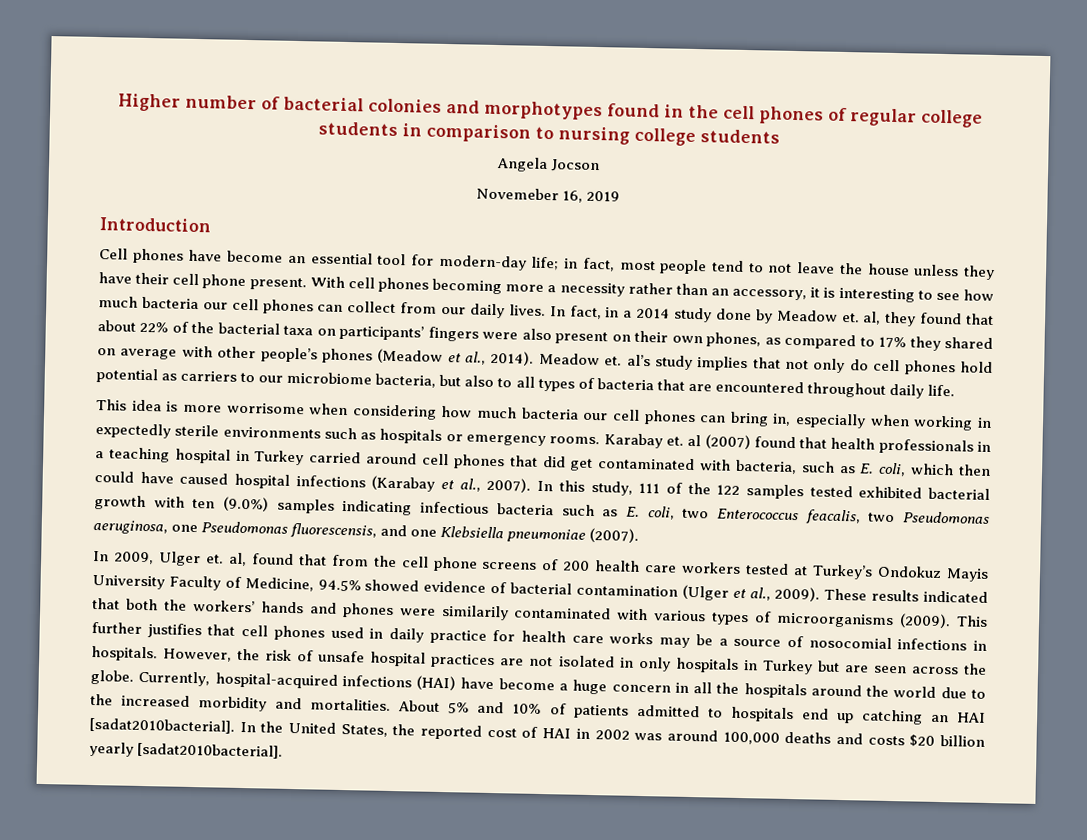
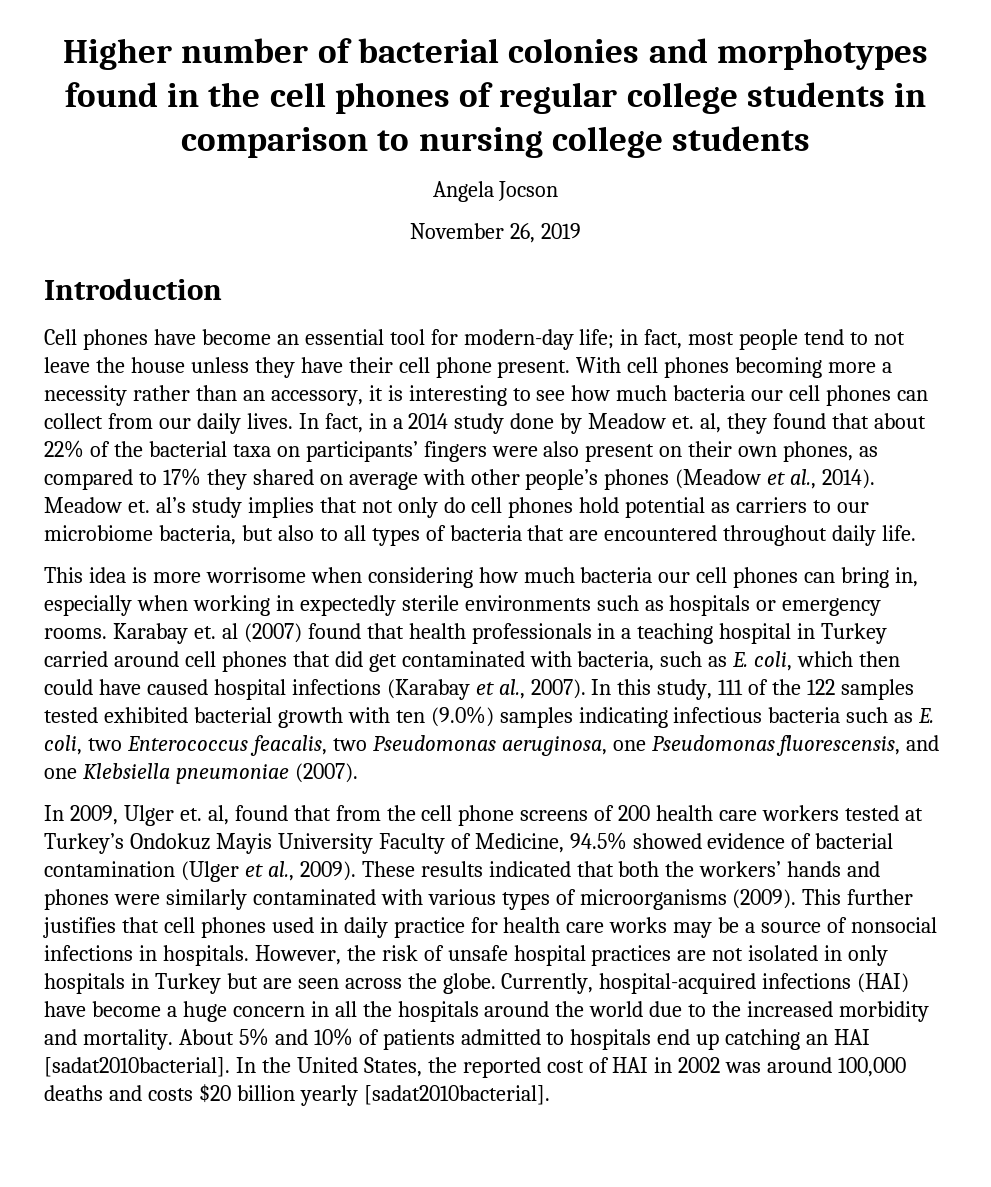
- Novemeber 16, 2019
+ November 26, 2019
- These results indicated that both the workers’ hands and phones were similarily contaminated with various types of microorganisms (2009).
+ These results indicated that both the workers’ hands and phones were similarly contaminated with various types of microorganisms (2009).
- This further justifies that cell phones used in daily practice for health care works may be a source of nosocomial infections in hospitals.
+ This further justifies that cell phones used in daily practice for health care works may be a source of nonsocial infections in hospitals.
- Currently, hospital-acquired infections (HAI) have become a huge concern in all the hospitals around the world due to the increased morbidity and mortalities.
+ Currently, hospital-acquired infections (HAI) have become a huge concern in all the hospitals around the world due to the increased morbidity and mortality.

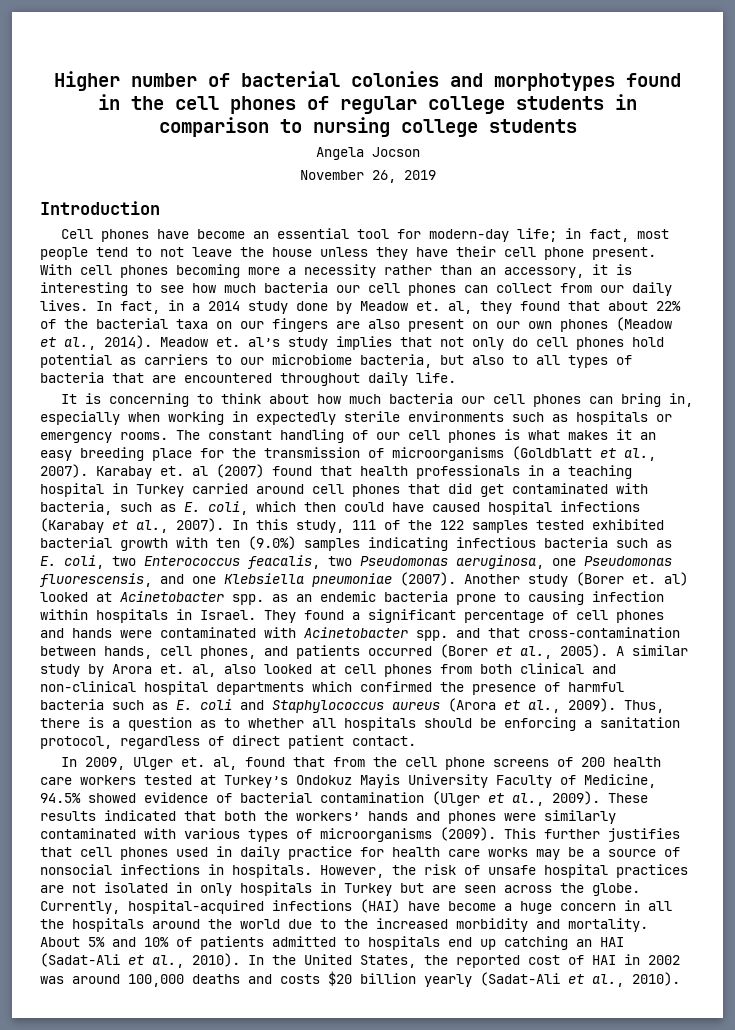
- In fact, in a 2014 study done by Meadow et. al, they found that about 22% of the bacterial taxa on participants’ fingers were also present on their own phones, as compared to 17% they shared on average with other people’s phones (Meadow et al., 2014).
+ In fact, in a 2014 study done by Meadow et. al, they found that about 22% of the bacterial taxa on our fingers are also present on our own phones (Meadow et al., 2014).
- This idea is more worrisome when considering how much bacteria our cell phones can bring in, especially when working in expectedly sterile environments such as hospitals or emergency rooms.
+ It is concerning to think about how much bacteria our cell phones can bring in, especially when working in expectedly sterile environments such as hospitals or emergency rooms.
+ The constant handling of our cell phones is what makes it an easy breeding place for the transmission of microorganisms (Goldblatt et al., 2007).
+ Another study (Borer et. al) looked at Acinetobacter spp. as an endemic bacteria prone to causing infection within hospitals in Israel. They found a significant percentage of cell phones and hands were contaminated with Acinetobacter spp. and that cross-contamination between hands, cell phones, and patients occurred (Borer et al., 2005). A similar study by Arora et. al, also looked at cell phones from both clinical and non-clinical hospital departments which confirmed the presence of harmful bacteria such as E. coli and Staphylococcus aureus (Arora et al., 2009). Thus, there is a question as to whether all hospitals should be enforcing a sanitation protocol, regardless of direct patient contact.
- About 5% and 10% of patients admitted to hospitals end up catching an HAI [sadat2010bacterial].
+ About 5% and 10% of patients admitted to hospitals end up catching an HAI (Sadat-Ali et al., 2010).
- In the United States, the reported cost of HAI in 2002 was around 100,000 deaths and costs $20 billion yearly [sadat2010bacterial].
+ In the United States, the reported cost of HAI in 2002 was around 100,000 deaths and costs $20 billion yearly (Sadat-Ali et al., 2010).

